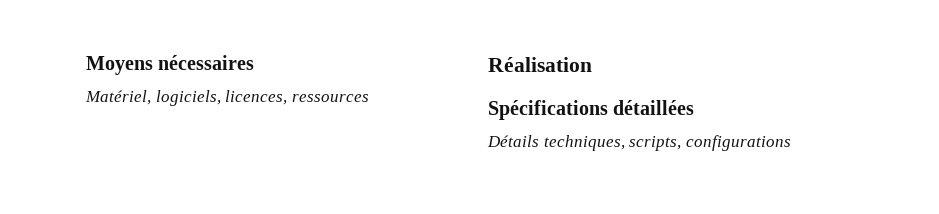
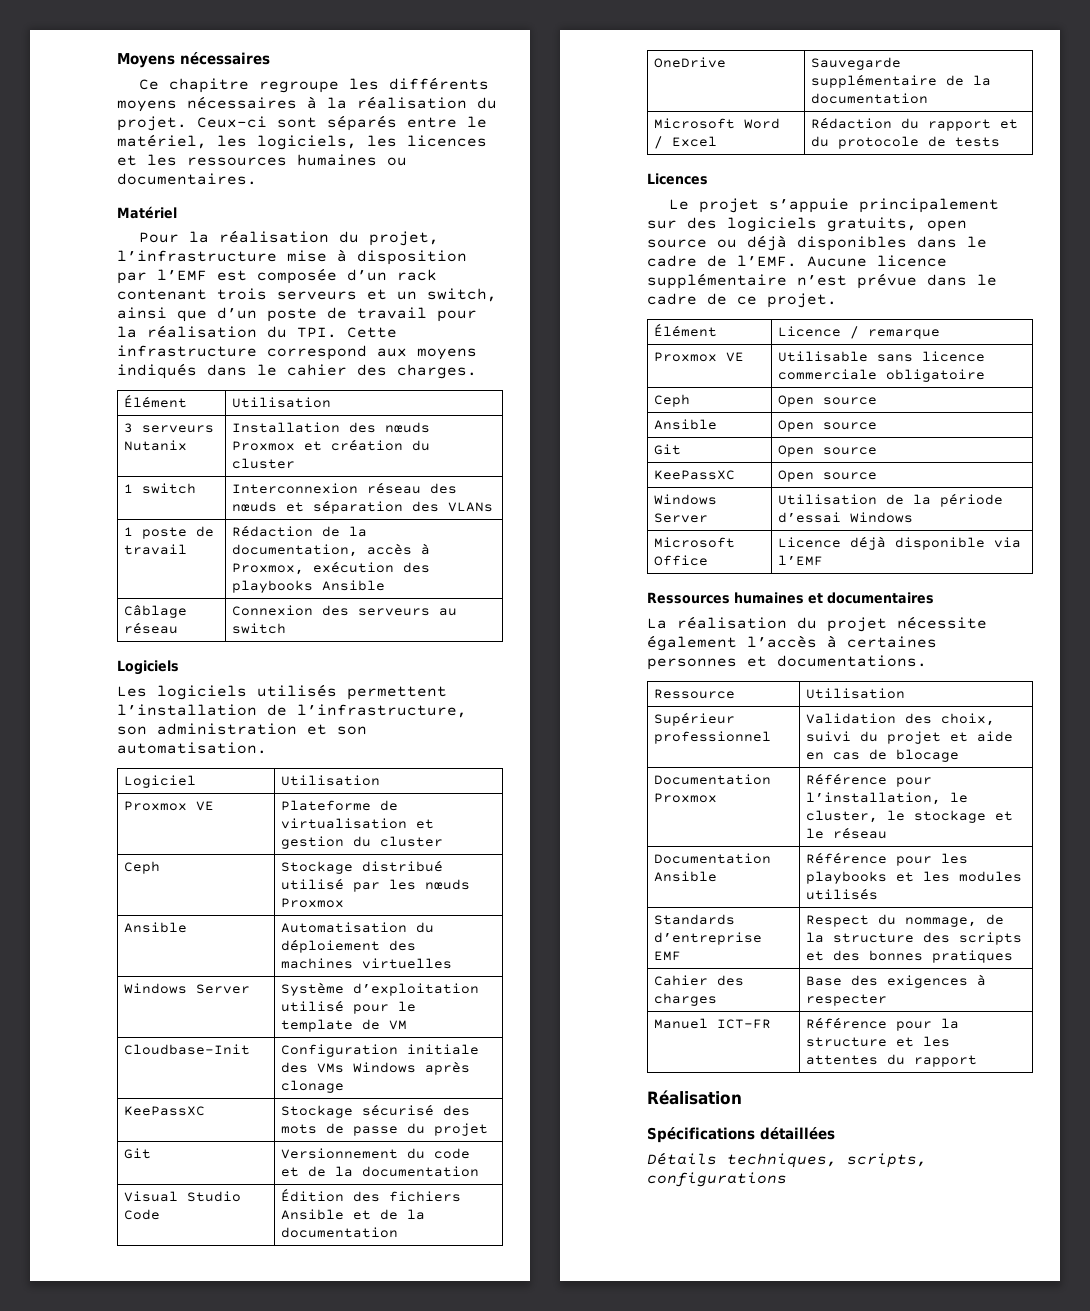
- Matériel, logiciels, licences, ressources
+ Ce chapitre regroupe les différents moyens nécessaires à la réalisation du projet. Ceux-ci sont séparés entre le matériel, les logiciels, les licences et les ressources humaines ou documentaires.
+ Matériel
+ Pour la réalisation du projet, l’infrastructure mise à disposition par l’EMF est composée d’un rack contenant trois serveurs et un switch, ainsi que d’un poste de travail pour la réalisation du TPI. Cette infrastructure correspond aux moyens indiqués dans le cahier des charges.
+ Élément | Utilisation
+ 3 serveurs Nutanix | Installation des nœuds Proxmox et création du cluster
+ 1 switch | Interconnexion réseau des nœuds et séparation des VLANs
+ 1 poste de travail | Rédaction de la documentation, accès à Proxmox, exécution des playbooks Ansible
+ Câblage réseau | Connexion des serveurs au switch
+ Logiciels
+ Les logiciels utilisés permettent l’installation de l’infrastructure, son administration et son automatisation.
+ Logiciel | Utilisation
+ Proxmox VE | Plateforme de virtualisation et gestion du cluster
+ Ceph | Stockage distribué utilisé par les nœuds Proxmox
+ Ansible | Automatisation du déploiement des machines virtuelles
+ Windows Server | Système d’exploitation utilisé pour le template de VM
+ Cloudbase-Init | Configuration initiale des VMs Windows après clonage
+ KeePassXC | Stockage sécurisé des mots de passe du projet
+ Git | Versionnement du code et de la documentation
+ Visual Studio Code | Édition des fichiers Ansible et de la documentation
+ OneDrive | Sauvegarde supplémentaire de la documentation
+ Microsoft Word / Excel | Rédaction du rapport et du protocole de tests
+ Licences
+ Le projet s’appuie principalement sur des logiciels gratuits, open source ou déjà disponibles dans le cadre de l’EMF. Aucune licence supplémentaire n’est prévue dans le cadre de ce projet.
+ Élément | Licence / remarque
+ Proxmox VE | Utilisable sans licence commerciale obligatoire
+ Ceph | Open source
+ Ansible | Open source
+ Git | Open source
+ KeePassXC | Open source
+ Windows Server | Utilisation de la période d’essai Windows
+ Microsoft Office | Licence déjà disponible via l’EMF
+ Ressources humaines et documentaires
+ La réalisation du projet nécessite également l’accès à certaines personnes et documentations.
+ Ressource | Utilisation
+ Supérieur professionnel | Validation des choix, suivi du projet et aide en cas de blocage
+ Documentation Proxmox | Référence pour l’installation, le cluster, le stockage et le réseau
+ Documentation Ansible | Référence pour les playbooks et les modules utilisés
+ Standards d’entreprise EMF | Respect du nommage, de la structure des scripts et des bonnes pratiques
+ Cahier des charges | Base des exigences à respecter
+ Manuel ICT-FR | Référence pour la structure et les attentes du rapport

